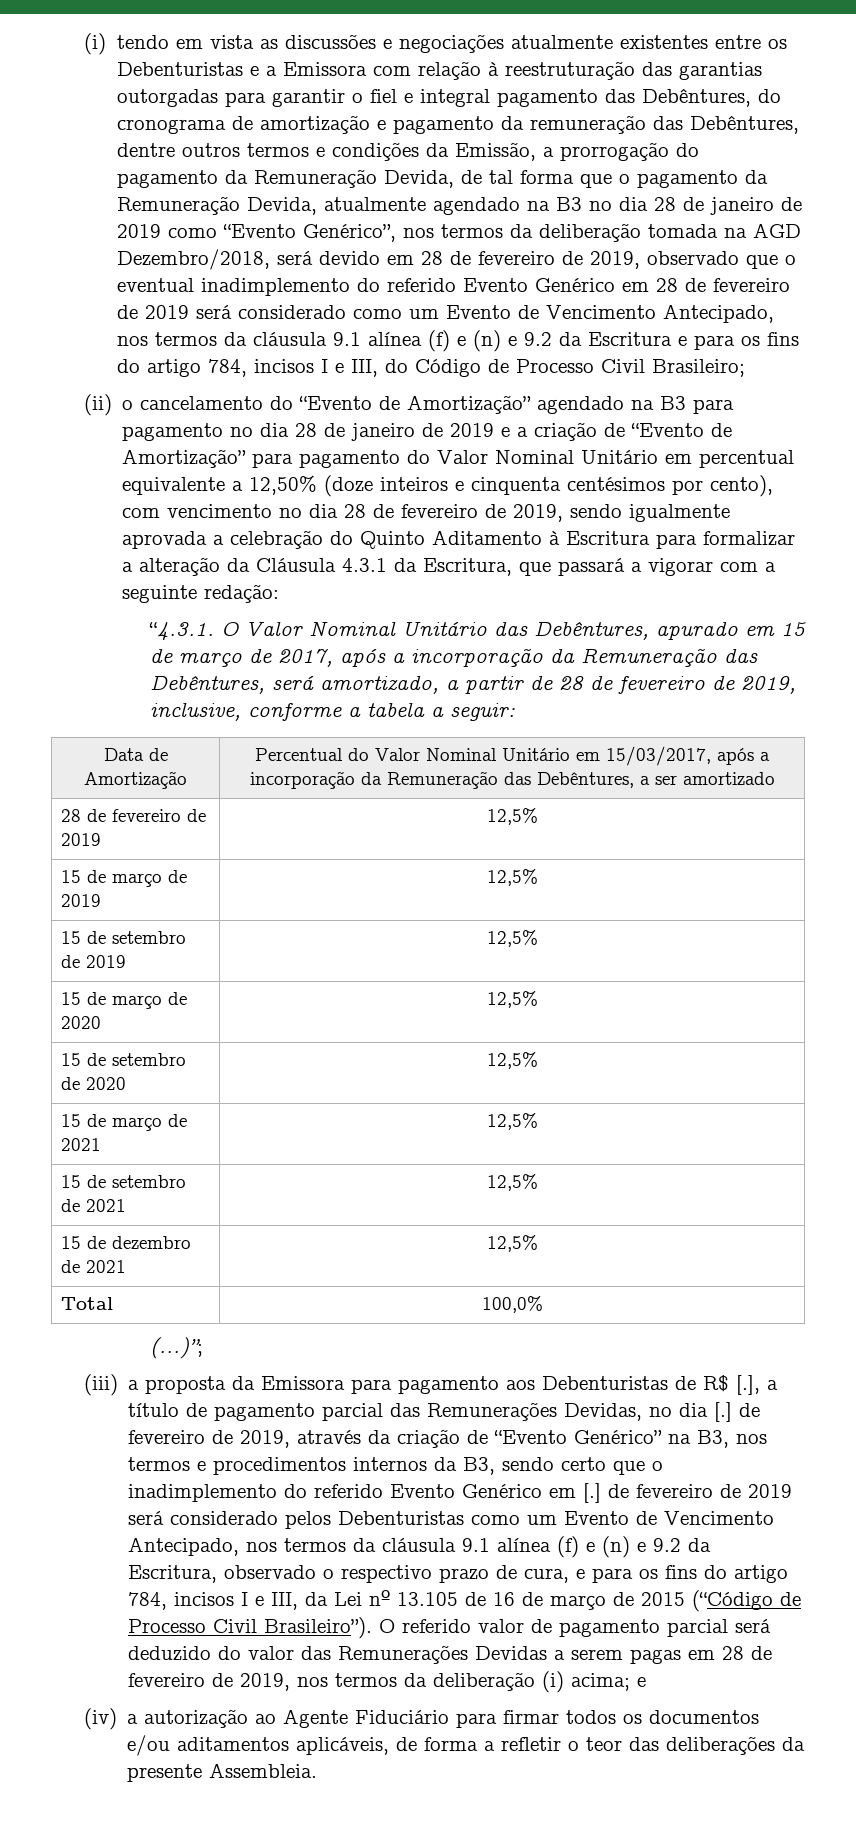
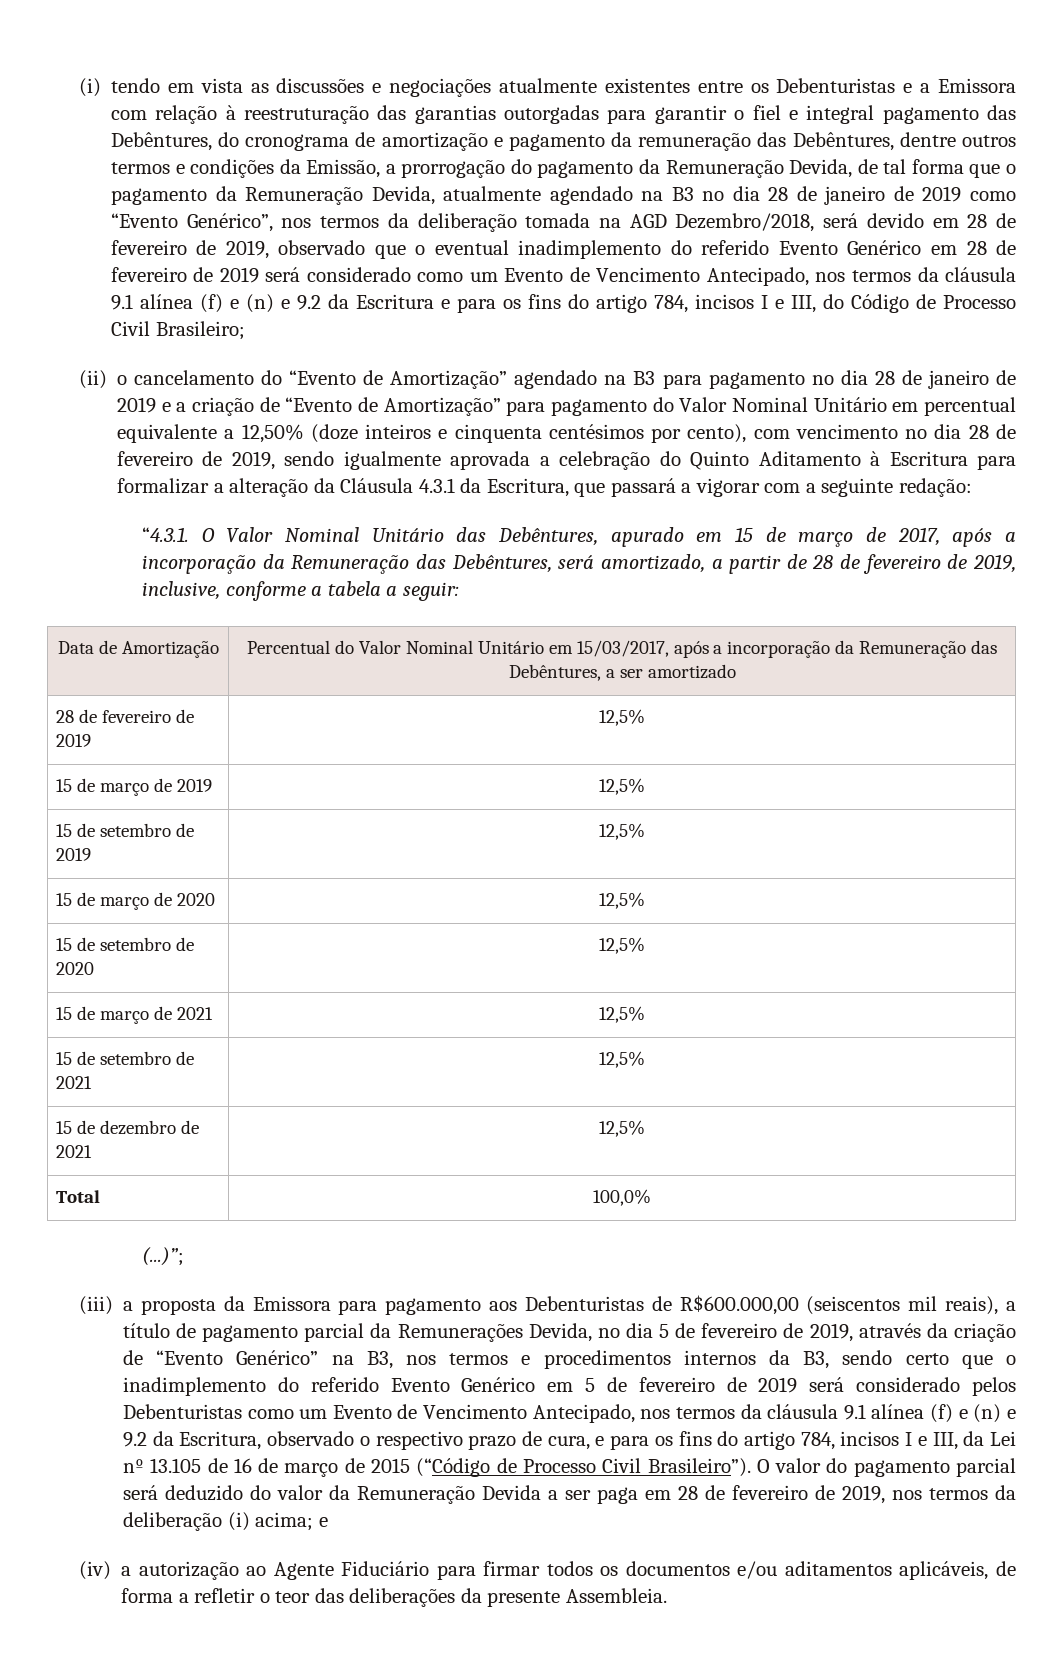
- (iii) a proposta da Emissora para pagamento aos Debenturistas de R$ [.], a título de pagamento parcial das Remunerações Devidas, no dia [.] de fevereiro de 2019, através da criação de “Evento Genérico” na B3, nos termos e procedimentos internos da B3, sendo certo que o inadimplemento do referido Evento Genérico em [.] de fevereiro de 2019 será considerado pelos Debenturistas como um Evento de Vencimento Antecipado, nos termos da cláusula 9.1 alínea (f) e (n) e 9.2 da Escritura, observado o respectivo prazo de cura, e para os fins do artigo 784, incisos I e III, da Lei nº 13.105 de 16 de março de 2015 (“Código de Processo Civil Brasileiro”).
+ (iii) a proposta da Emissora para pagamento aos Debenturistas de R$600.000,00 (seiscentos mil reais), a título de pagamento parcial da Remunerações Devida, no dia 5 de fevereiro de 2019, através da criação de “Evento Genérico” na B3, nos termos e procedimentos internos da B3, sendo certo que o inadimplemento do referido Evento Genérico em 5 de fevereiro de 2019 será considerado pelos Debenturistas como um Evento de Vencimento Antecipado, nos termos da cláusula 9.1 alínea (f) e (n) e 9.2 da Escritura, observado o respectivo prazo de cura, e para os fins do artigo 784, incisos I e III, da Lei nº 13.105 de 16 de março de 2015 (“Código de Processo Civil Brasileiro”).
- O referido valor de pagamento parcial será deduzido do valor das Remunerações Devidas a serem pagas em 28 de fevereiro de 2019, nos termos da deliberação (i) acima; e
+ O valor do pagamento parcial será deduzido do valor da Remuneração Devida a ser paga em 28 de fevereiro de 2019, nos termos da deliberação (i) acima; e

